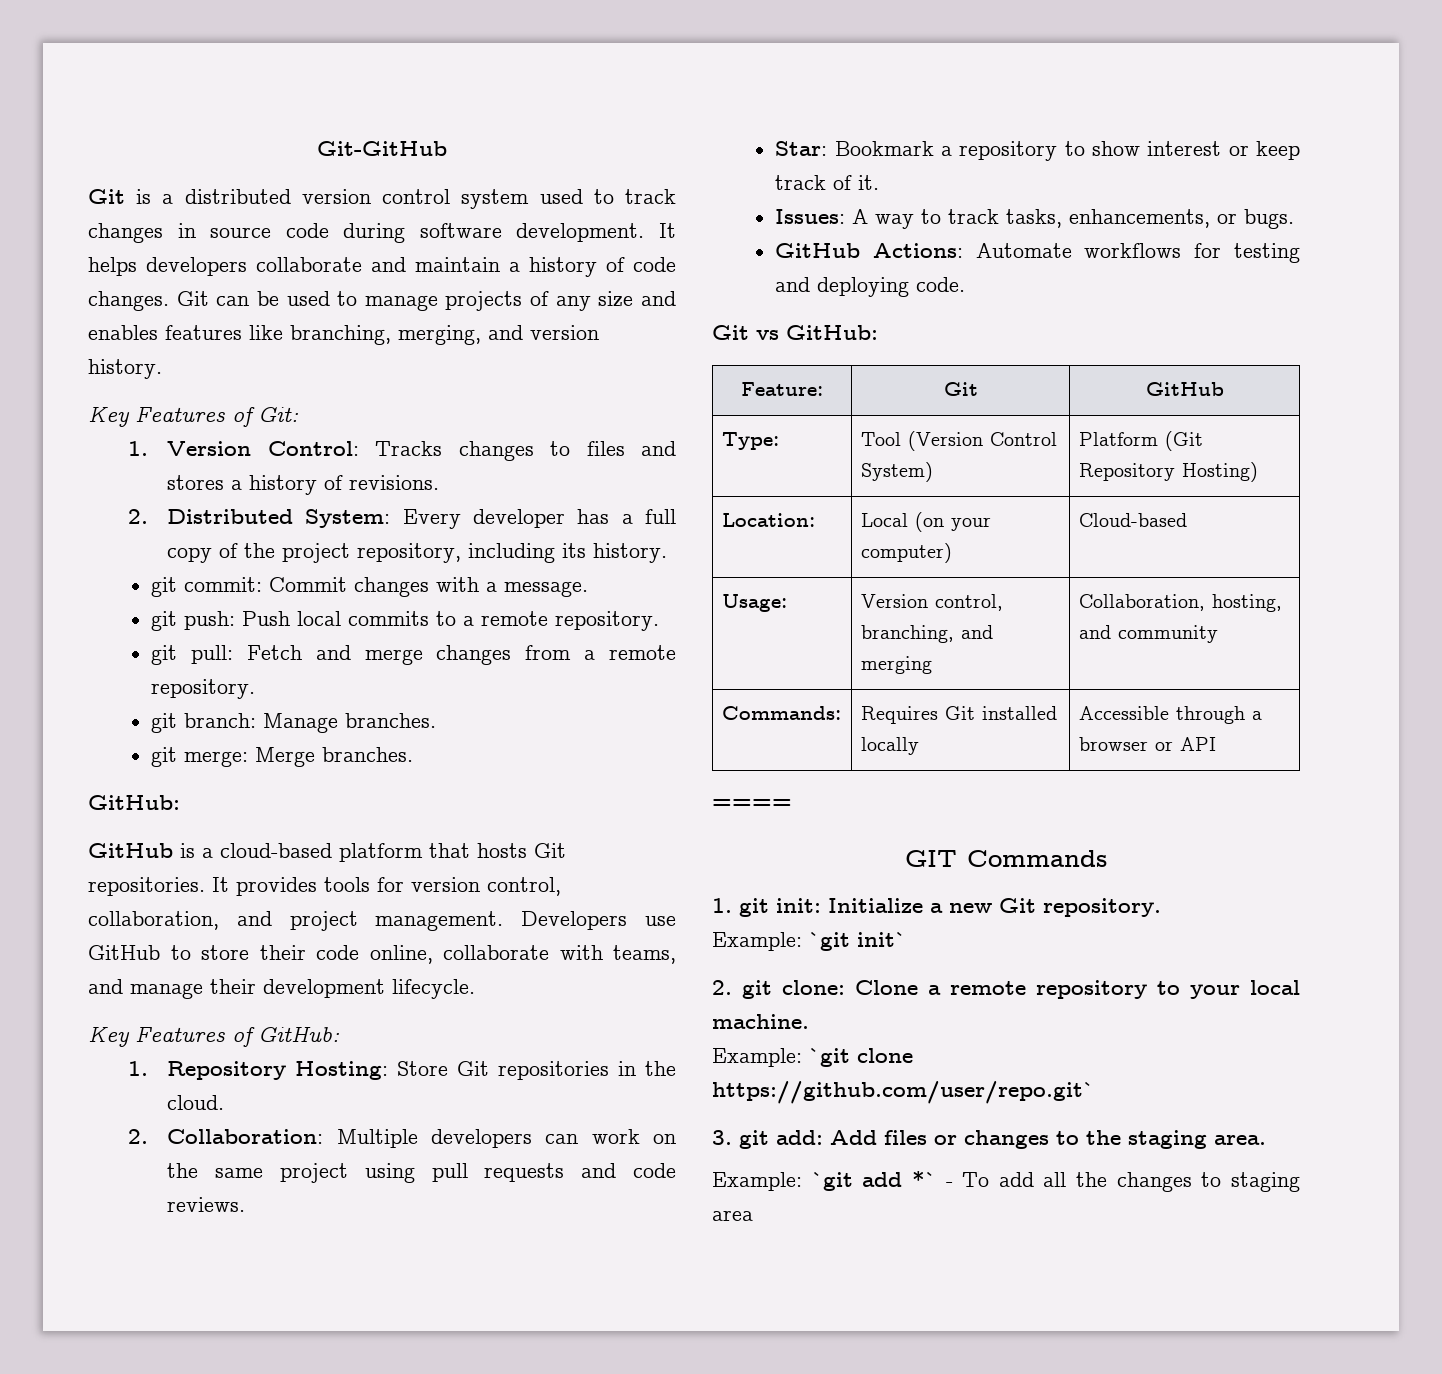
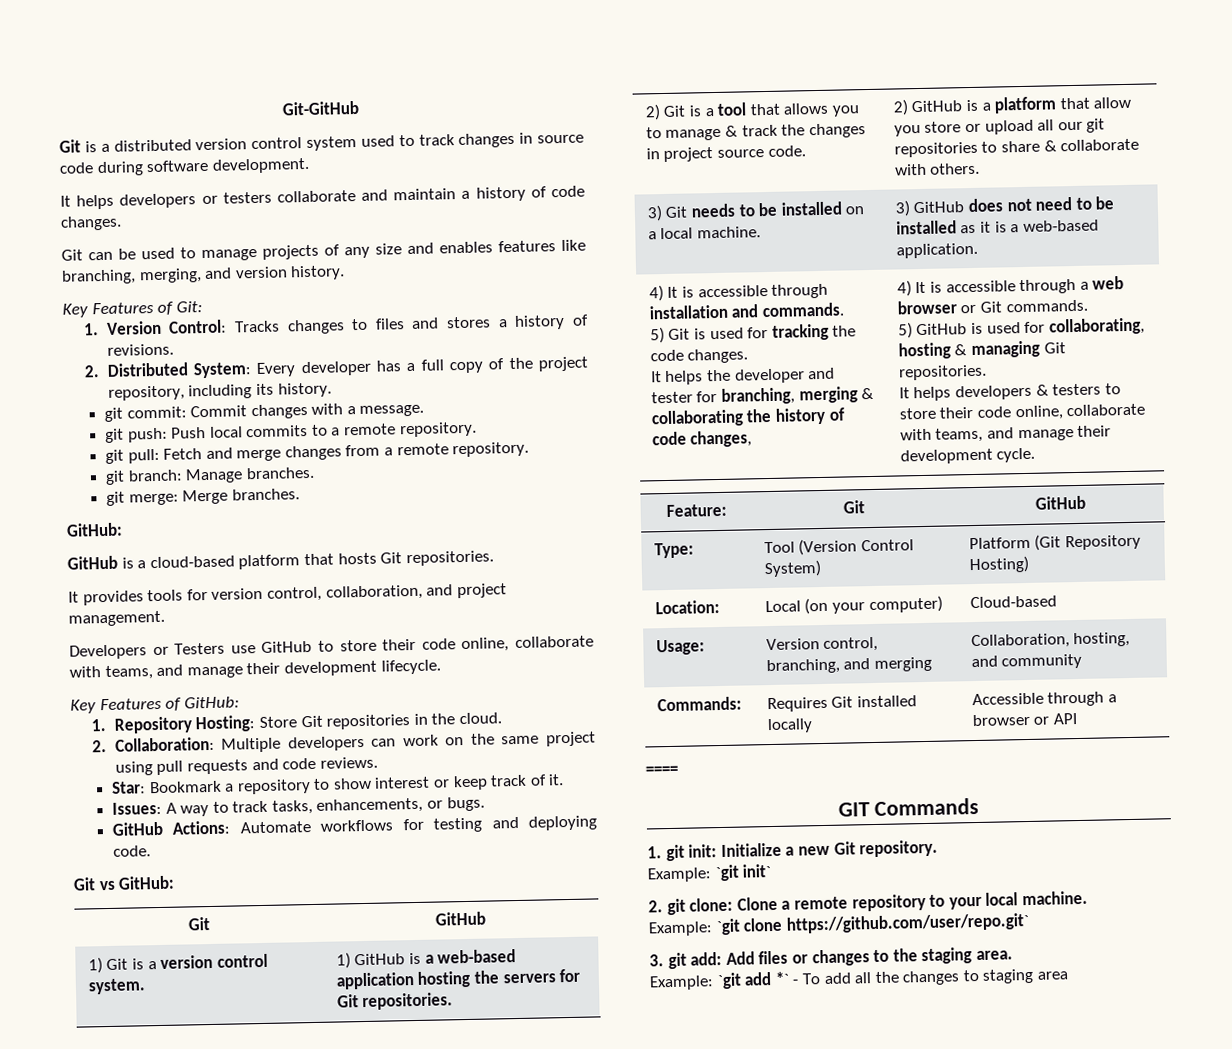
- Git is a distributed version control system used to track changes in source code during software development. It helps developers collaborate and maintain a history of code changes. Git can be used to manage projects of any size and enables features like branching, merging, and version history.
+ Git is a distributed version control system used to track changes in source code during software development.
+ It helps developers or testers collaborate and maintain a history of code changes.
+ Git can be used to manage projects of any size and enables features like branching, merging, and version history.
- GitHub is a cloud-based platform that hosts Git repositories. It provides tools for version control, collaboration, and project management. Developers use GitHub to store their code online, collaborate with teams, and manage their development lifecycle.
+ GitHub is a cloud-based platform that hosts Git repositories.
+ It provides tools for version control, collaboration, and project management.
+ Developers or Testers use GitHub to store their code online, collaborate with teams, and manage their development lifecycle.
  Git vs GitHub:
+ Git | GitHub
+ 1) Git is a version control system. | 1) GitHub is a web-based application hosting the servers for Git repositories.
+ 2) Git is a tool that allows you to manage & track the changes in project source code. | 2) GitHub is a platform that allow you store or upload all our git repositories to share & collaborate with others.
+ 3) Git needs to be installed on a local machine. | 3) GitHub does not need to be installed as it is a web-based application.
+ 4) It is accessible through installation and commands.
+ 5) Git is used for tracking the code changes.
+ It helps the developer and tester for branching, merging & collaborating the history of code changes, | 4) It is accessible through a web browser or Git commands.
+ 5) GitHub is used for collaborating, hosting & managing Git repositories.
+ It helps developers & testers to store their code online, collaborate with teams, and manage their development cycle.

